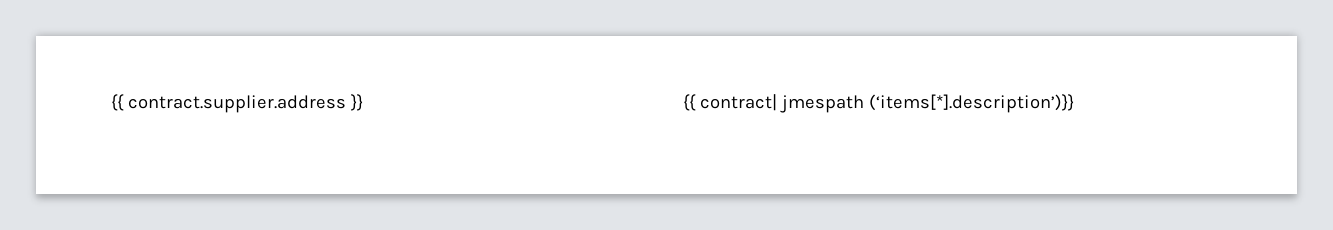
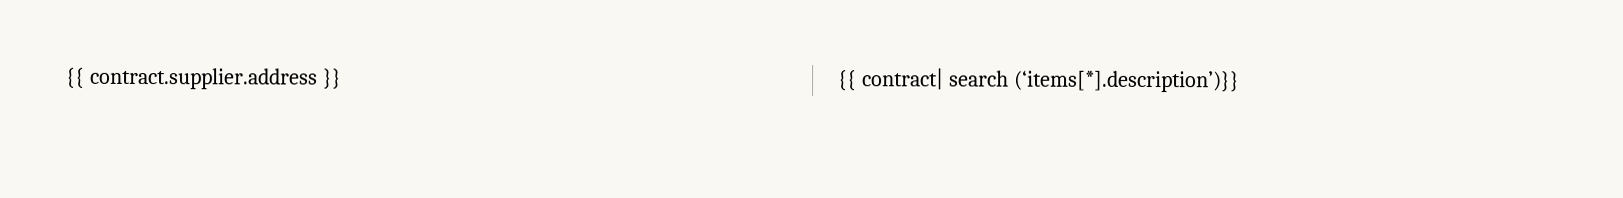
- {{ contract| jmespath (‘items[*].description’)}}
+ {{ contract| search (‘items[*].description’)}}

